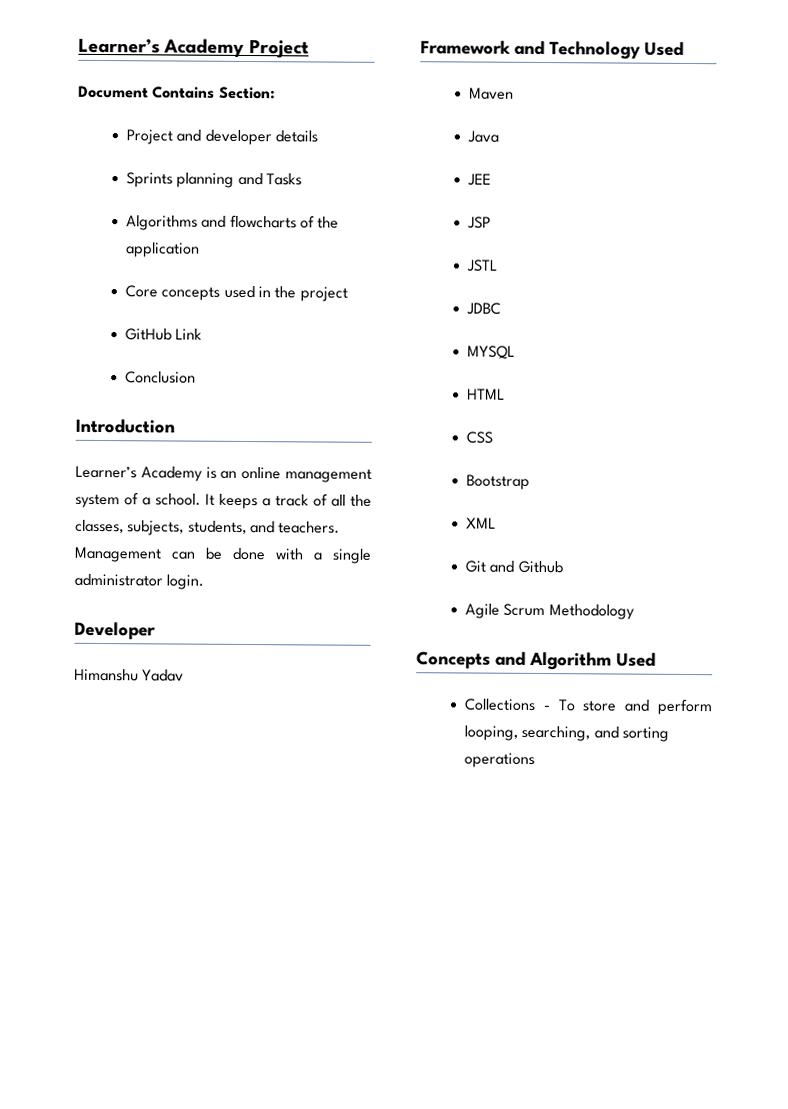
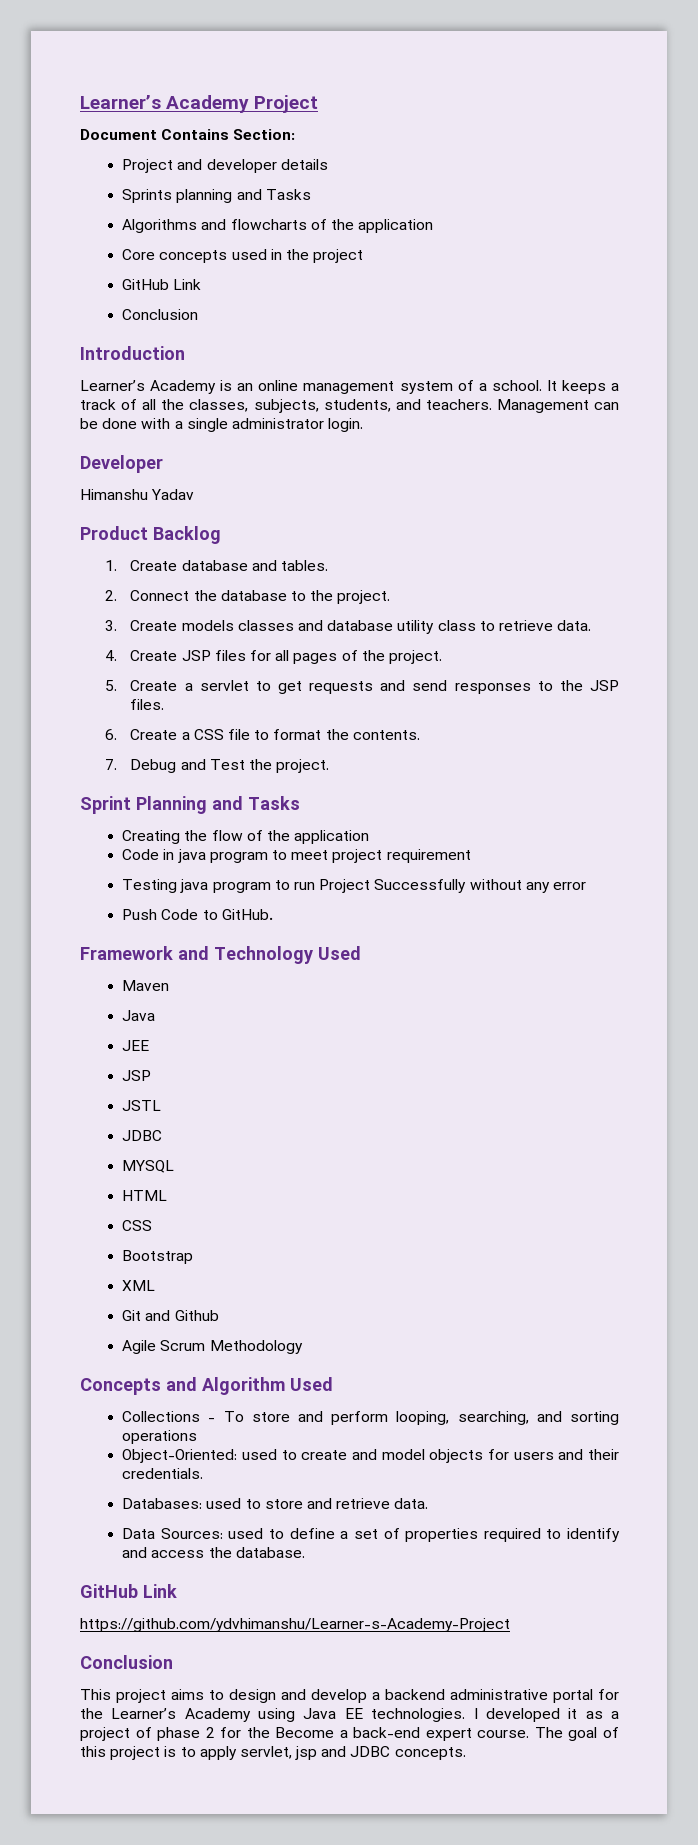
+ Product Backlog
+ 1. Create database and tables.
+ 2. Connect the database to the project.
+ 3. Create models classes and database utility class to retrieve data.
+ 4. Create JSP files for all pages of the project.
+ 5. Create a servlet to get requests and send responses to the JSP files.
+ 6. Create a CSS file to format the contents.
+ 7. Debug and Test the project.
+ Sprint Planning and Tasks
+ Creating the flow of the application
+ Code in java program to meet project requirement
+ Testing java program to run Project Successfully without any error
+ Push Code to GitHub.
+ Object-Oriented: used to create and model objects for users and their credentials.
+ Databases: used to store and retrieve data.
+ Data Sources: used to define a set of properties required to identify and access the database.
+ GitHub Link
+ https://github.com/ydvhimanshu/Learner-s-Academy-Project
+ Conclusion
+ This project aims to design and develop a backend administrative portal for the Learner’s Academy using Java EE technologies. I developed it as a project of phase 2 for the Become a back-end expert course. The goal of this project is to apply servlet, jsp and JDBC concepts.

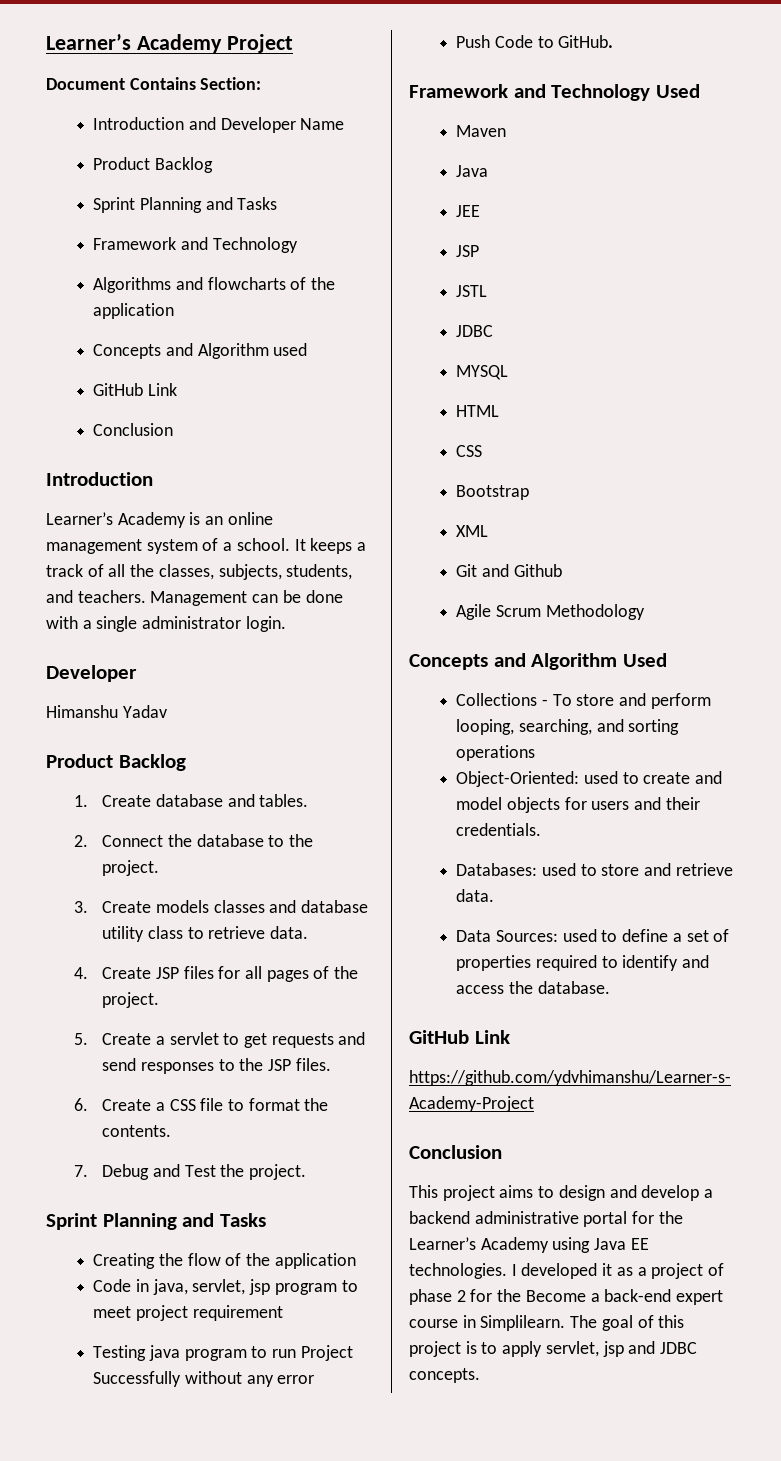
- Project and developer details
- Sprints planning and Tasks
+ Introduction and Developer Name
+ Product Backlog
+ Sprint Planning and Tasks
+ Framework and Technology
- Core concepts used in the project
+ Concepts and Algorithm used
- Code in java program to meet project requirement
+ Code in java, servlet, jsp program to meet project requirement
- I developed it as a project of phase 2 for the Become a back-end expert course.
+ I developed it as a project of phase 2 for the Become a back-end expert course in Simplilearn.

